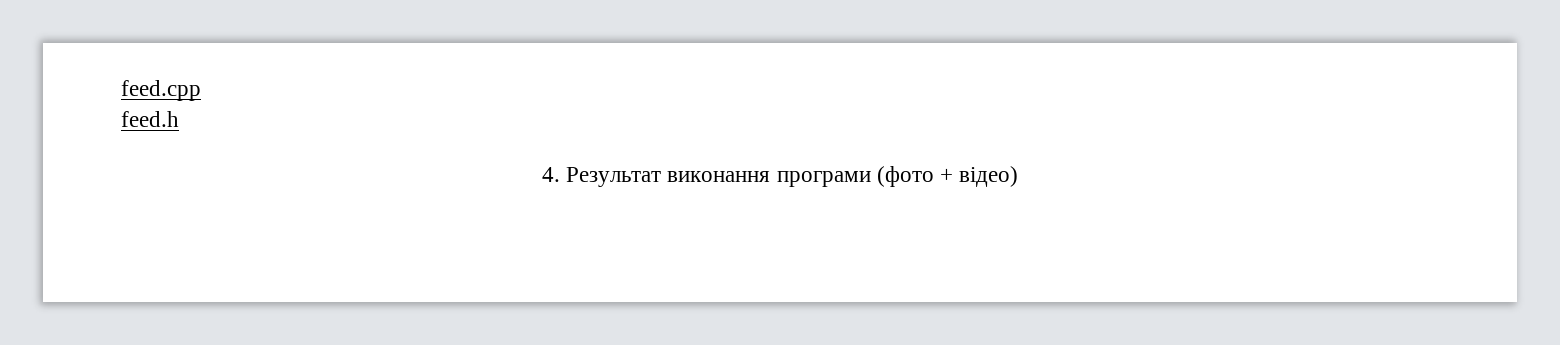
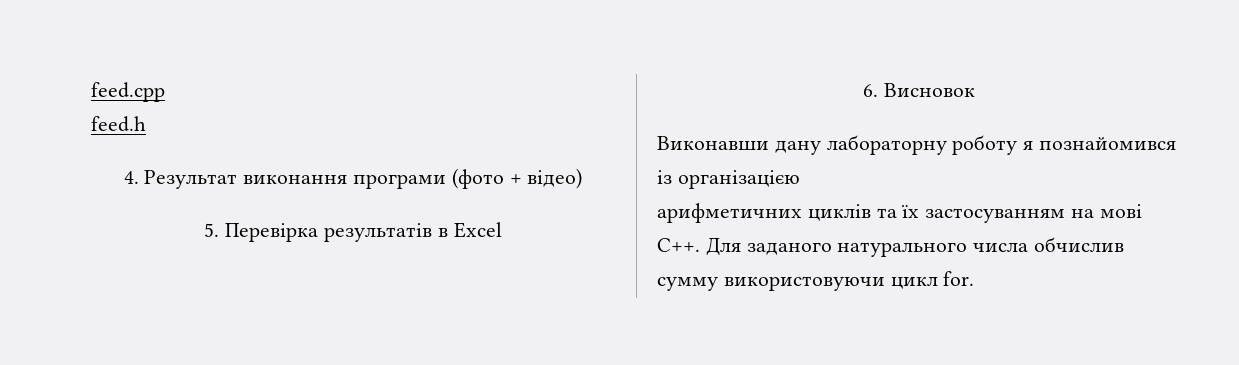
+ 5. Перевiрка результатiв в Excel
+ 6. Висновок
+ Виконавши дану лабораторну роботу я познайомився iз організацією
+ арифметичних циклiв та їх застосуванням на мові С++. Для заданого натурального числа обчислив сумму використовуючи цикл for.

